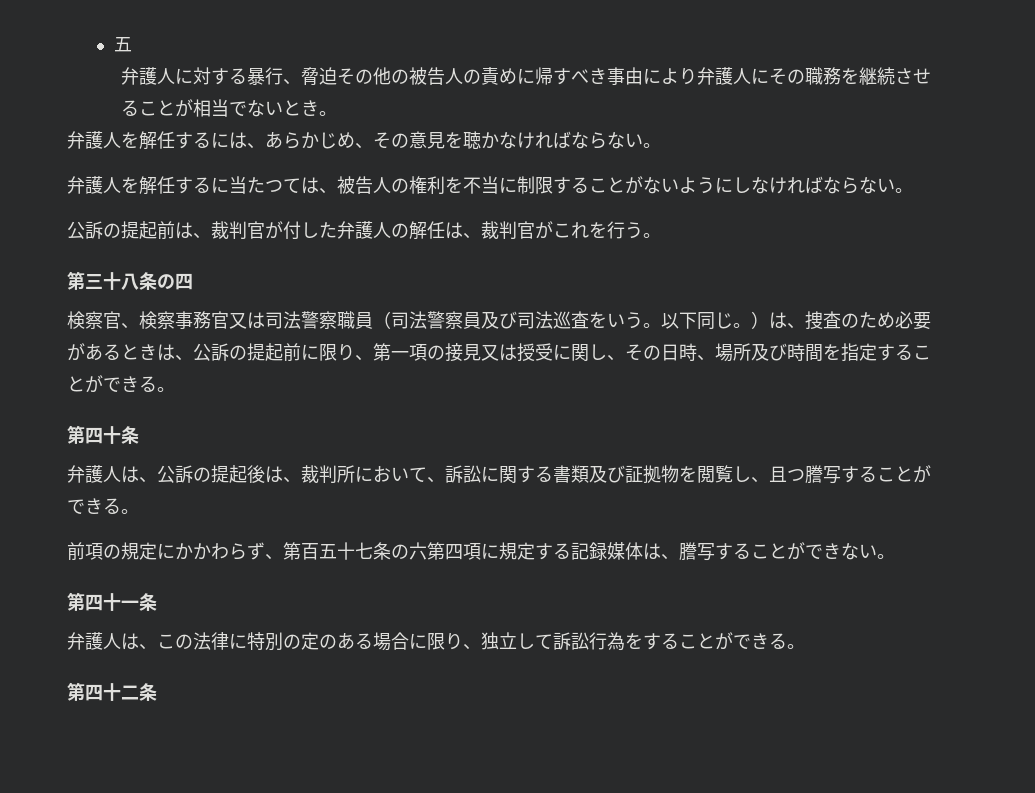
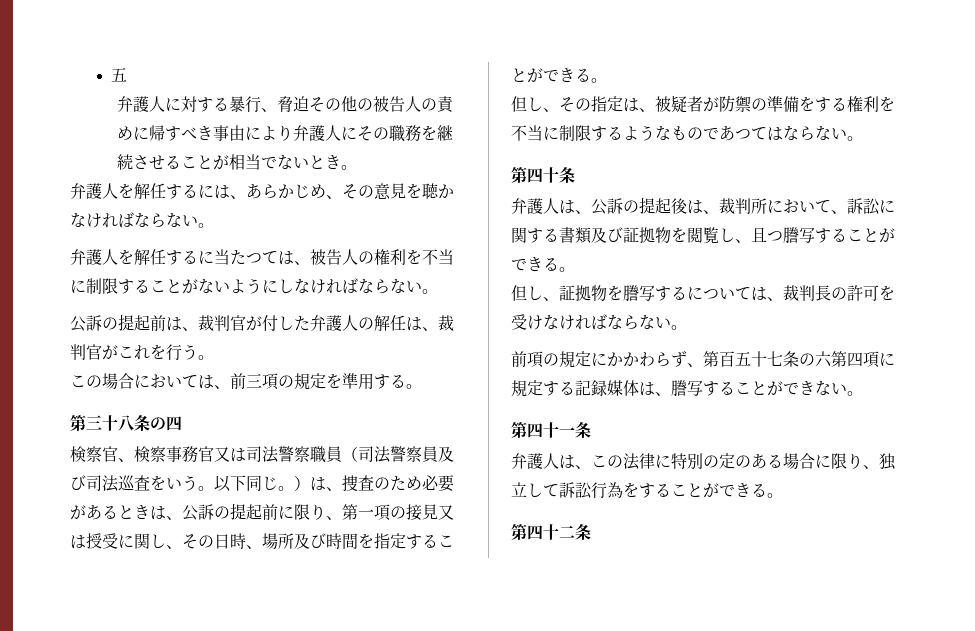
+ この場合においては、前三項の規定を準用する。
+ 但し、その指定は、被疑者が防禦の準備をする権利を不当に制限するようなものであつてはならない。
+ 但し、証拠物を謄写するについては、裁判長の許可を受けなければならない。

